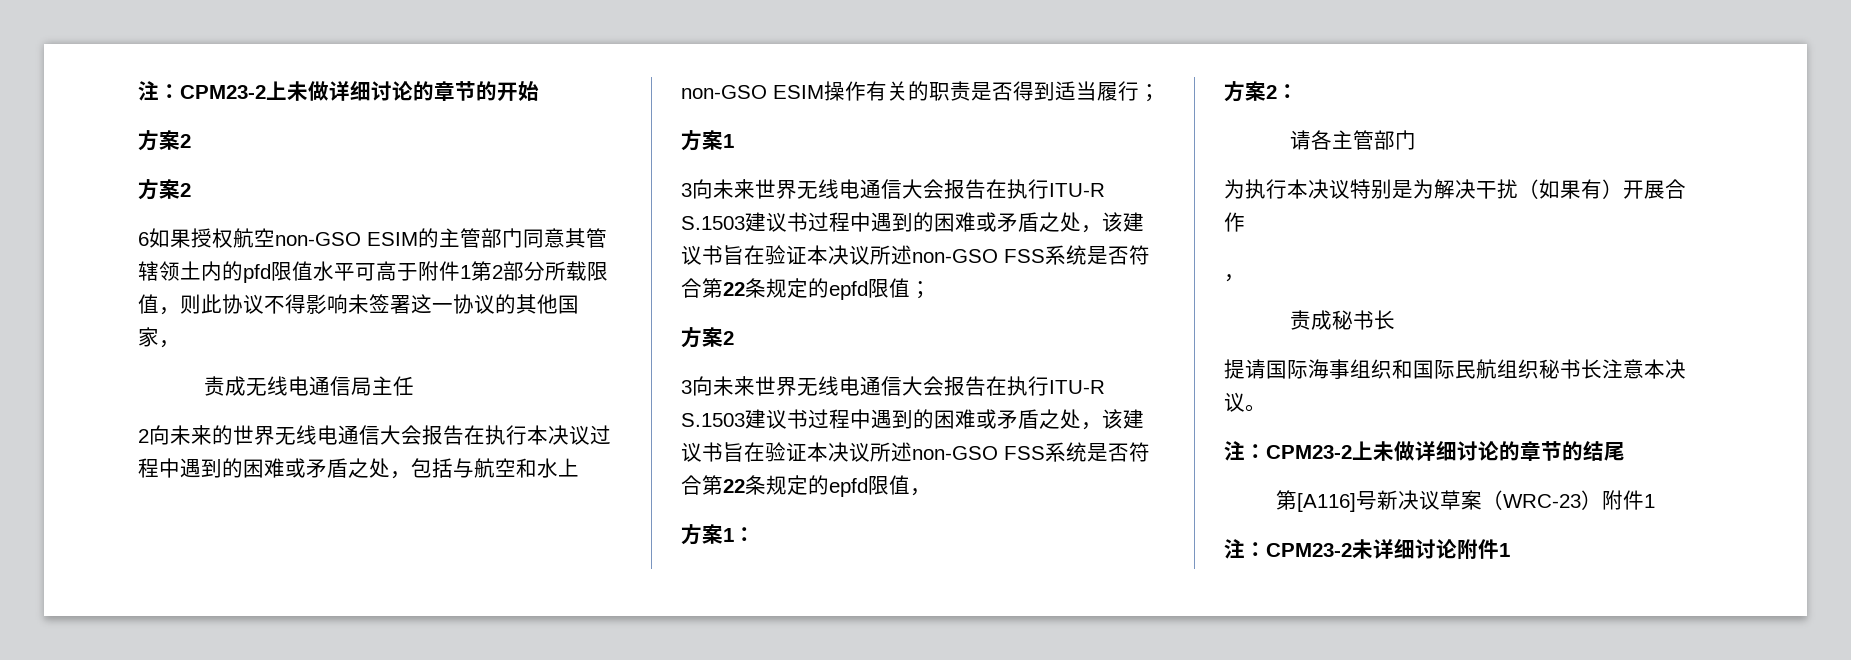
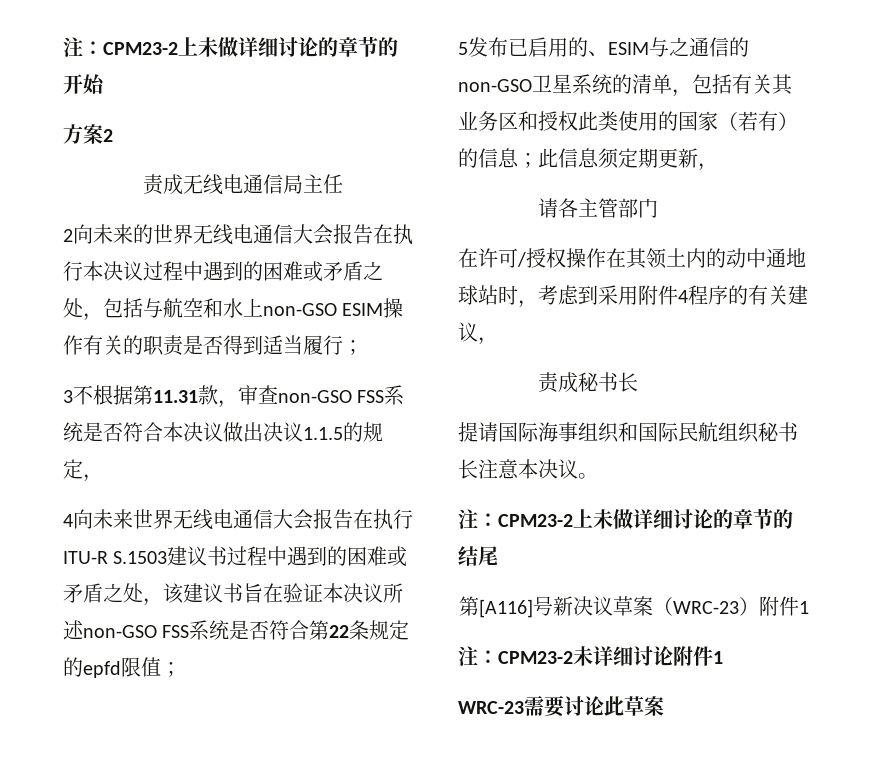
  注：CPM23-2上未做详细讨论的章节的开始
  方案2
- 方案2
- 6如果授权航空non-GSO ESIM的主管部门同意其管辖领土内的pfd限值水平可高于附件1第2部分所载限值，则此协议不得影响未签署这一协议的其他国家，
  2向未来的世界无线电通信大会报告在执行本决议过程中遇到的困难或矛盾之处，包括与航空和水上non-GSO ESIM操作有关的职责是否得到适当履行；
- 方案1
- 3向未来世界无线电通信大会报告在执行ITU-R S.1503建议书过程中遇到的困难或矛盾之处，该建议书旨在验证本决议所述non-GSO FSS系统是否符合第22条规定的epfd限值；
- 方案2
- 3向未来世界无线电通信大会报告在执行ITU-R S.1503建议书过程中遇到的困难或矛盾之处，该建议书旨在验证本决议所述non-GSO FSS系统是否符合第22条规定的epfd限值，
- 方案1：
- 方案2：
+ 3不根据第11.31款，审查non-GSO FSS系统是否符合本决议做出决议1.1.5的规定，
+ 4向未来世界无线电通信大会报告在执行ITU-R S.1503建议书过程中遇到的困难或矛盾之处，该建议书旨在验证本决议所述non-GSO FSS系统是否符合第22条规定的epfd限值；
+ 5发布已启用的、ESIM与之通信的non-GSO卫星系统的清单，包括有关其业务区和授权此类使用的国家（若有）的信息；此信息须定期更新，
  请各主管部门
- 为执行本决议特别是为解决干扰（如果有）开展合作
- ，
+ 在许可/授权操作在其领土内的动中通地球站时，考虑到采用附件4程序的有关建议，
+ WRC-23需要讨论此草案

